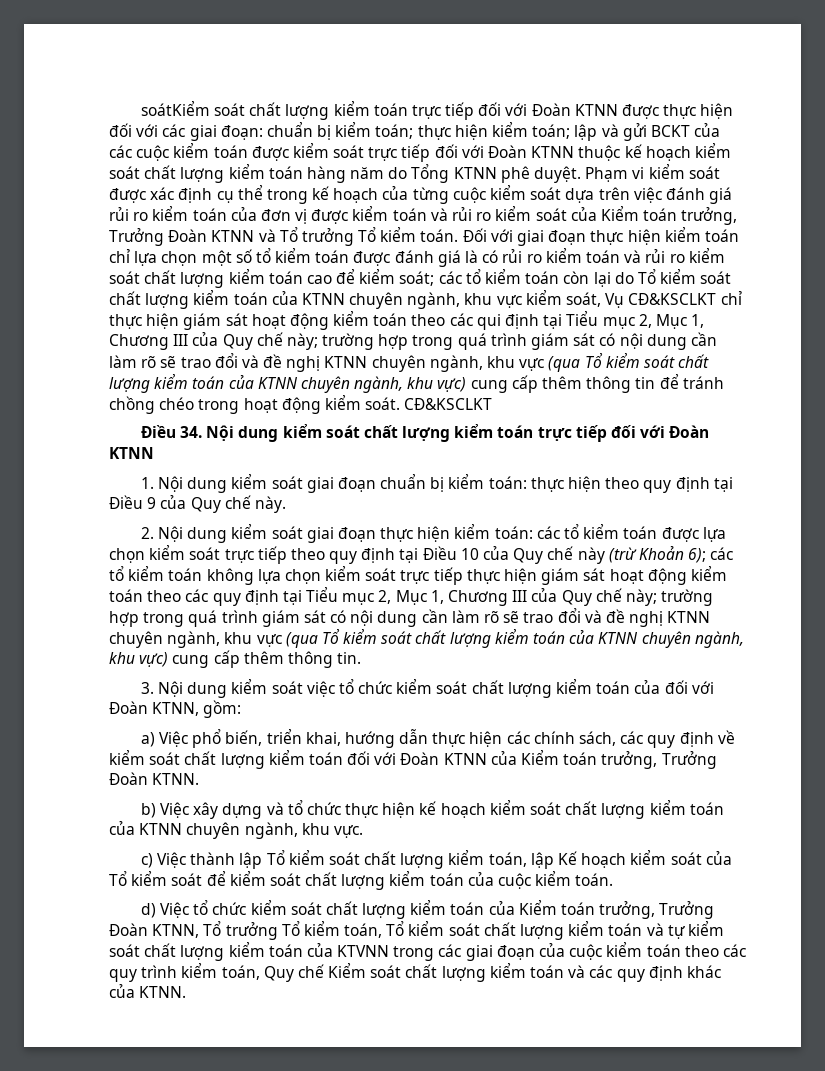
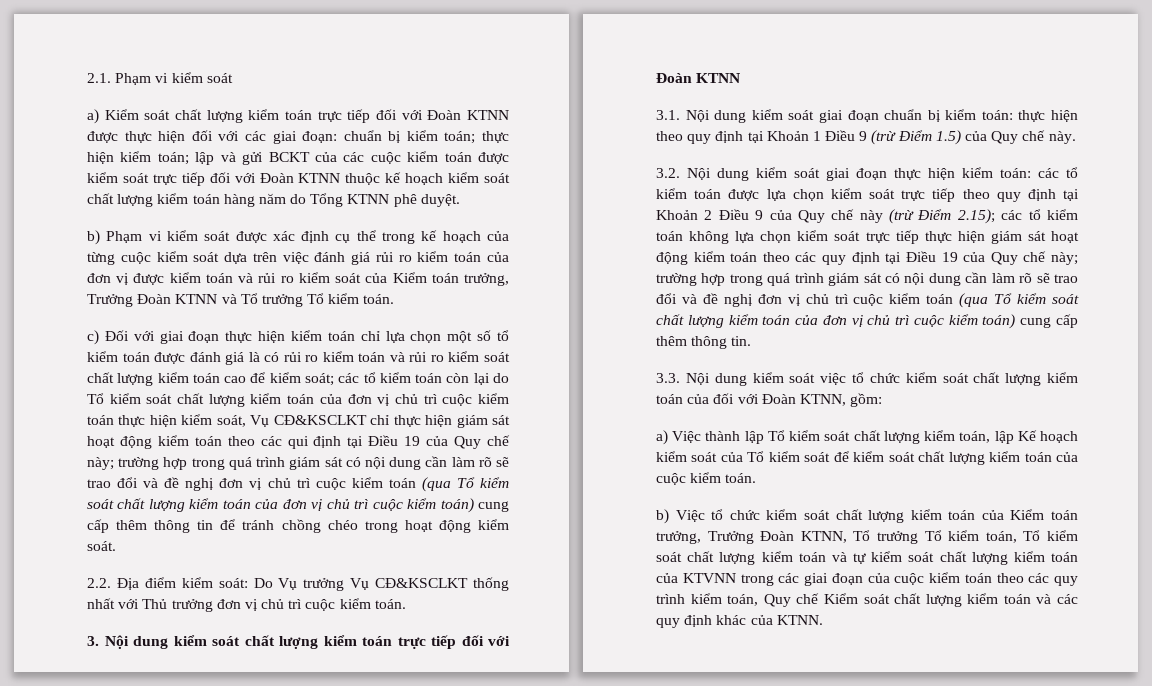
- soátKiểm soát chất lượng kiểm toán trực tiếp đối với Đoàn KTNN được thực hiện đối với các giai đoạn:
+ 2.1. Phạm vi kiểm soát
+ a) Kiểm soát chất lượng kiểm toán trực tiếp đối với Đoàn KTNN được thực hiện đối với các giai đoạn:
- lập và gửi BCKT của các cuộc kiểm toán được kiểm soát trực tiếp đối với Đoàn KTNN thuộc kế hoạch kiểm soát chất lượng kiểm toán hàng năm do Tổng KTNN phê duyệt. Phạm vi kiểm soát được xác định cụ thể trong kế hoạch của từng cuộc kiểm soát dựa trên việc đánh giá rủi ro kiểm toán của đơn vị được kiểm toán và rủi ro kiểm soát của Kiểm toán trưởng, Trưởng Đoàn KTNN và Tổ trưởng Tổ kiểm toán. Đối với giai đoạn thực hiện kiểm toán chỉ lựa chọn một số tổ kiểm toán được đánh giá là có rủi ro kiểm toán và rủi ro kiểm soát chất lượng kiểm toán cao để kiểm soát;
+ lập và gửi BCKT của các cuộc kiểm toán được kiểm soát trực tiếp đối với Đoàn KTNN thuộc kế hoạch kiểm soát chất lượng kiểm toán hàng năm do Tổng KTNN phê duyệt.
+ b) Phạm vi kiểm soát được xác định cụ thể trong kế hoạch của từng cuộc kiểm soát dựa trên việc đánh giá rủi ro kiểm toán của đơn vị được kiểm toán và rủi ro kiểm soát của Kiểm toán trưởng, Trưởng Đoàn KTNN và Tổ trưởng Tổ kiểm toán.
+ c) Đối với giai đoạn thực hiện kiểm toán chỉ lựa chọn một số tổ kiểm toán được đánh giá là có rủi ro kiểm toán và rủi ro kiểm soát chất lượng kiểm toán cao để kiểm soát;
- các tổ kiểm toán còn lại do Tổ kiểm soát chất lượng kiểm toán của KTNN chuyên ngành, khu vực kiểm soát, Vụ CĐ&KSCLKT chỉ thực hiện giám sát hoạt động kiểm toán theo các qui định tại Tiểu mục 2, Mục 1, Chương III của Quy chế này;
+ các tổ kiểm toán còn lại do Tổ kiểm soát chất lượng kiểm toán của đơn vị chủ trì cuộc kiểm toán thực hiện kiểm soát, Vụ CĐ&KSCLKT chỉ thực hiện giám sát hoạt động kiểm toán theo các qui định tại Điều 19 của Quy chế này;
- trường hợp trong quá trình giám sát có nội dung cần làm rõ sẽ trao đổi và đề nghị KTNN chuyên ngành, khu vực (qua Tổ kiểm soát chất lượng kiểm toán của KTNN chuyên ngành, khu vực) cung cấp thêm thông tin để tránh chồng chéo trong hoạt động kiểm soát. CĐ&KSCLKT
- Điều 34. Nội dung kiểm soát chất lượng kiểm toán trực tiếp đối với Đoàn KTNN
+ trường hợp trong quá trình giám sát có nội dung cần làm rõ sẽ trao đổi và đề nghị đơn vị chủ trì cuộc kiểm toán (qua Tổ kiểm soát chất lượng kiểm toán của đơn vị chủ trì cuộc kiểm toán) cung cấp thêm thông tin để tránh chồng chéo trong hoạt động kiểm soát.
+ 2.2. Địa điểm kiểm soát: Do Vụ trưởng Vụ CĐ&KSCLKT thống nhất với Thủ trưởng đơn vị chủ trì cuộc kiểm toán.
+ 3. Nội dung kiểm soát chất lượng kiểm toán trực tiếp đối với Đoàn KTNN
- 1. Nội dung kiểm soát giai đoạn chuẩn bị kiểm toán: thực hiện theo quy định tại Điều 9 của Quy chế này.
+ 3.1. Nội dung kiểm soát giai đoạn chuẩn bị kiểm toán: thực hiện theo quy định tại Khoản 1 Điều 9 (trừ Điểm 1.5) của Quy chế này.
- 2. Nội dung kiểm soát giai đoạn thực hiện kiểm toán:
+ 3.2. Nội dung kiểm soát giai đoạn thực hiện kiểm toán:
- các tổ kiểm toán được lựa chọn kiểm soát trực tiếp theo quy định tại Điều 10 của Quy chế này (trừ Khoản 6);
+ các tổ kiểm toán được lựa chọn kiểm soát trực tiếp theo quy định tại Khoản 2 Điều 9 của Quy chế này (trừ Điểm 2.15);
- các tổ kiểm toán không lựa chọn kiểm soát trực tiếp thực hiện giám sát hoạt động kiểm toán theo các quy định tại Tiểu mục 2, Mục 1, Chương III của Quy chế này;
+ các tổ kiểm toán không lựa chọn kiểm soát trực tiếp thực hiện giám sát hoạt động kiểm toán theo các quy định tại Điều 19 của Quy chế này;
- trường hợp trong quá trình giám sát có nội dung cần làm rõ sẽ trao đổi và đề nghị KTNN chuyên ngành, khu vực (qua Tổ kiểm soát chất lượng kiểm toán của KTNN chuyên ngành, khu vực) cung cấp thêm thông tin.
+ trường hợp trong quá trình giám sát có nội dung cần làm rõ sẽ trao đổi và đề nghị đơn vị chủ trì cuộc kiểm toán (qua Tổ kiểm soát chất lượng kiểm toán của đơn vị chủ trì cuộc kiểm toán) cung cấp thêm thông tin.
- 3. Nội dung kiểm soát việc tổ chức kiểm soát chất lượng kiểm toán của đối với Đoàn KTNN, gồm:
+ 3.3. Nội dung kiểm soát việc tổ chức kiểm soát chất lượng kiểm toán của đối với Đoàn KTNN, gồm:
- a) Việc phổ biến, triển khai, hướng dẫn thực hiện các chính sách, các quy định về kiểm soát chất lượng kiểm toán đối với Đoàn KTNN của Kiểm toán trưởng, Trưởng Đoàn KTNN.
- b) Việc xây dựng và tổ chức thực hiện kế hoạch kiểm soát chất lượng kiểm toán của KTNN chuyên ngành, khu vực.
- c) Việc thành lập Tổ kiểm soát chất lượng kiểm toán, lập Kế hoạch kiểm soát của Tổ kiểm soát để kiểm soát chất lượng kiểm toán của cuộc kiểm toán.
+ a) Việc thành lập Tổ kiểm soát chất lượng kiểm toán, lập Kế hoạch kiểm soát của Tổ kiểm soát để kiểm soát chất lượng kiểm toán của cuộc kiểm toán.
- d) Việc tổ chức kiểm soát chất lượng kiểm toán của Kiểm toán trưởng, Trưởng Đoàn KTNN, Tổ trưởng Tổ kiểm toán, Tổ kiểm soát chất lượng kiểm toán và tự kiểm soát chất lượng kiểm toán của KTVNN trong các giai đoạn của cuộc kiểm toán theo các quy trình kiểm toán, Quy chế Kiểm soát chất lượng kiểm toán và các quy định khác của KTNN.
+ b) Việc tổ chức kiểm soát chất lượng kiểm toán của Kiểm toán trưởng, Trưởng Đoàn KTNN, Tổ trưởng Tổ kiểm toán, Tổ kiểm soát chất lượng kiểm toán và tự kiểm soát chất lượng kiểm toán của KTVNN trong các giai đoạn của cuộc kiểm toán theo các quy trình kiểm toán, Quy chế Kiểm soát chất lượng kiểm toán và các quy định khác của KTNN.

